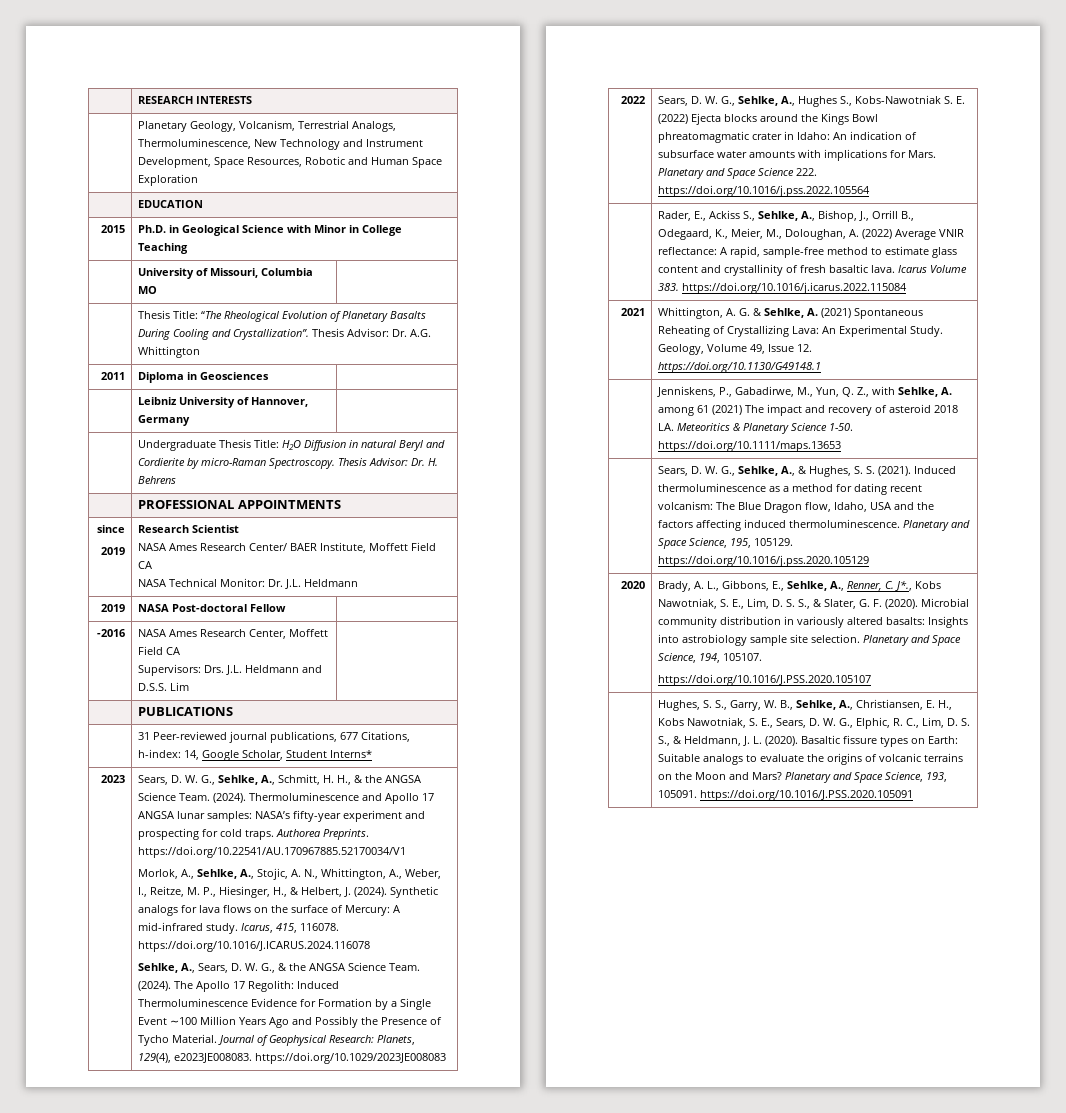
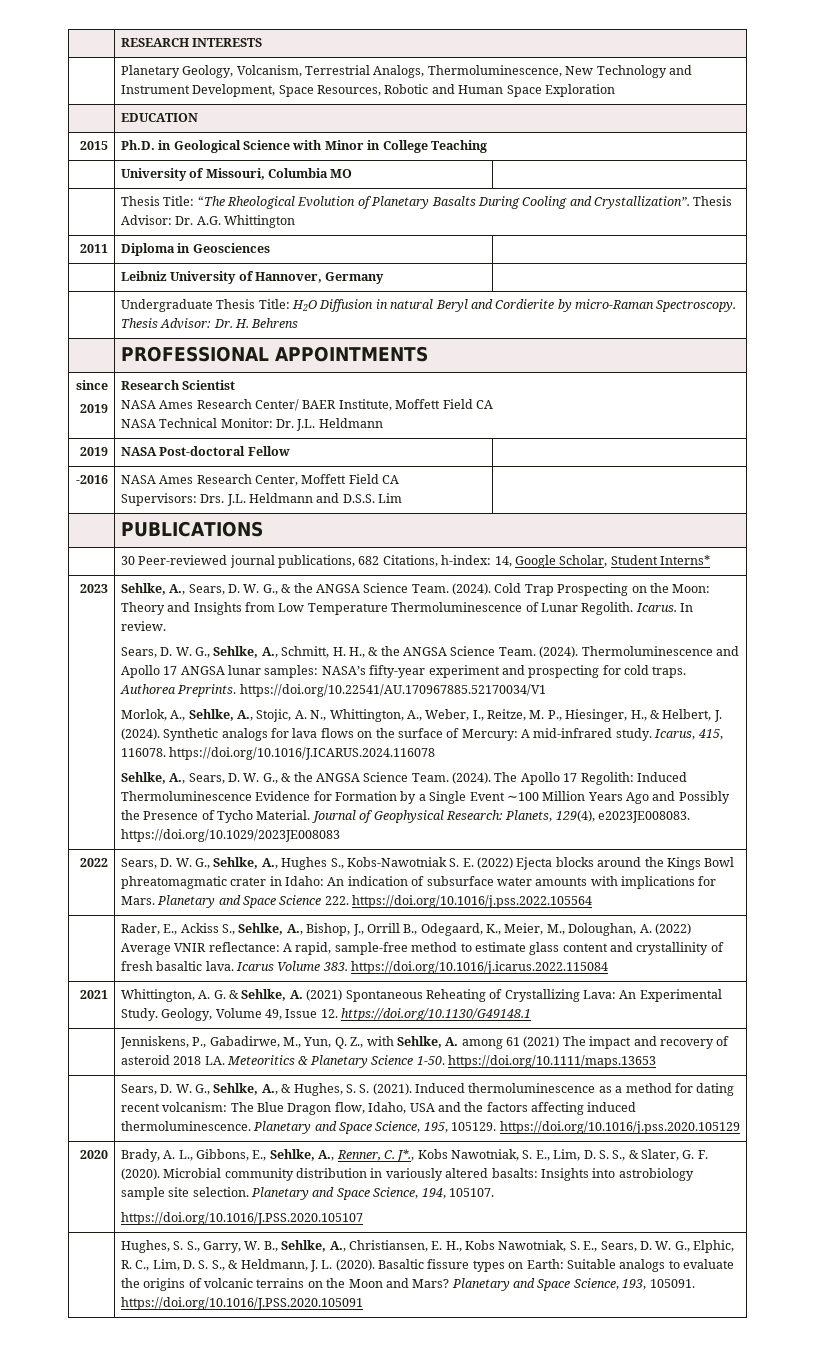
- | 31 Peer-reviewed journal publications, 677 Citations, h-index: 14, Google Scholar, Student Interns*
+ | 30 Peer-reviewed journal publications, 682 Citations, h-index: 14, Google Scholar, Student Interns*
+ Sehlke, A., Sears, D. W. G., & the ANGSA Science Team. (2024). Cold Trap Prospecting on the Moon: Theory and Insights from Low Temperature Thermoluminescence of Lunar Regolith. Icarus. In review.

